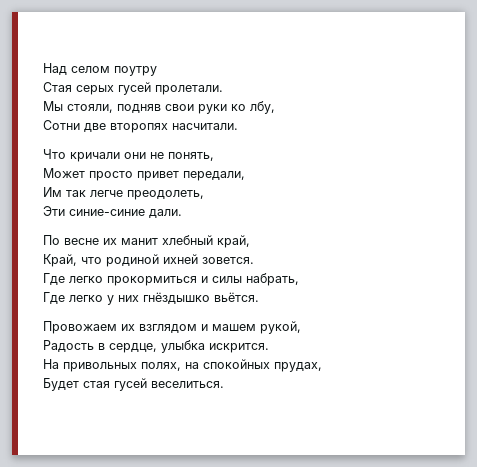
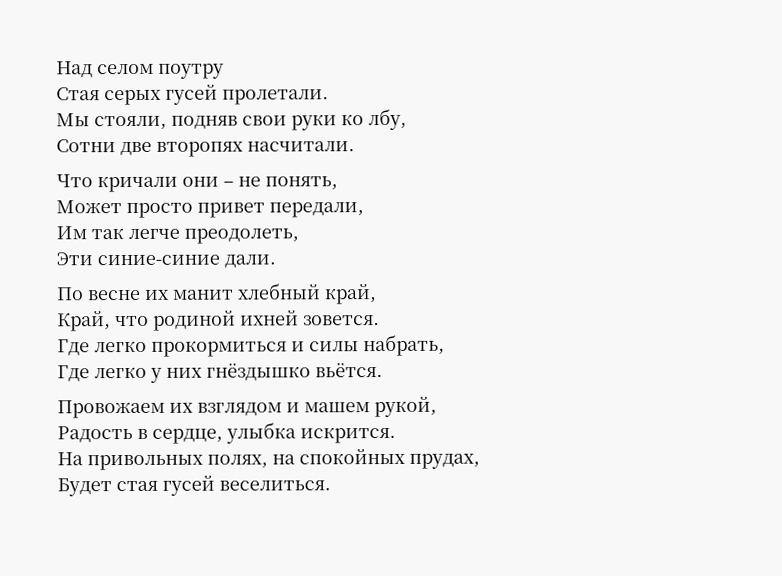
- Что кричали они не понять,
+ Что кричали они – не понять,

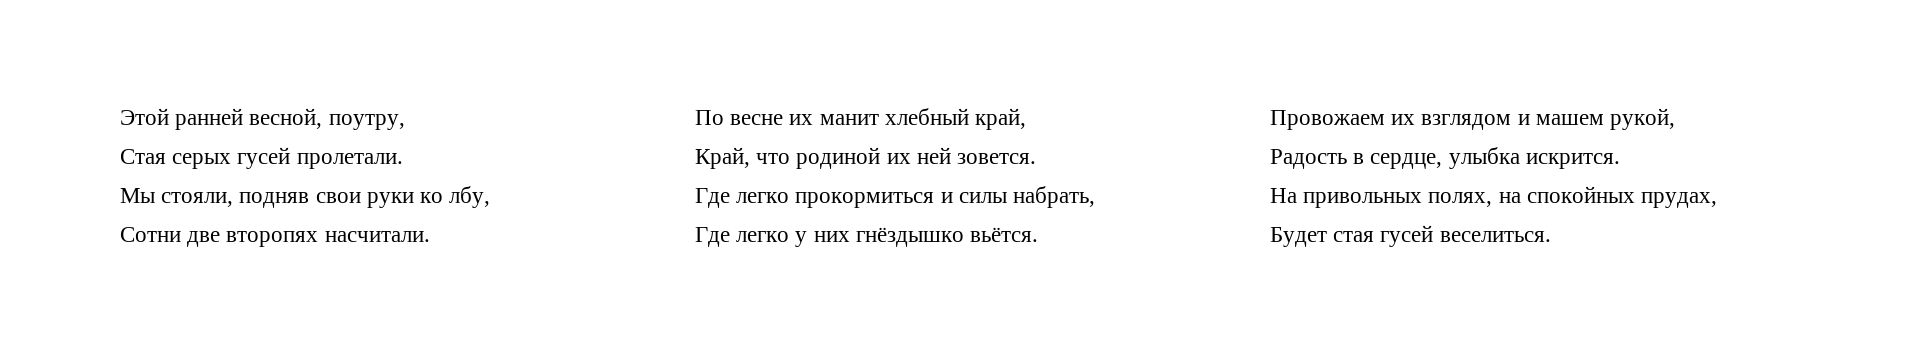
- Над селом поутру
+ Этой ранней весной, поутру,
- Что кричали они – не понять,
- Может просто привет передали,
- Им так легче преодолеть,
- Эти синие-синие дали.
- Край, что родиной ихней зовется.
+ Край, что родиной их ней зовется.

